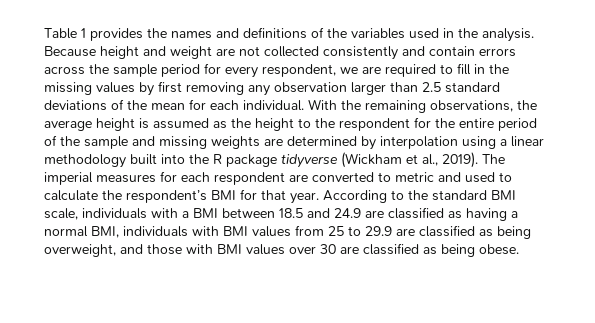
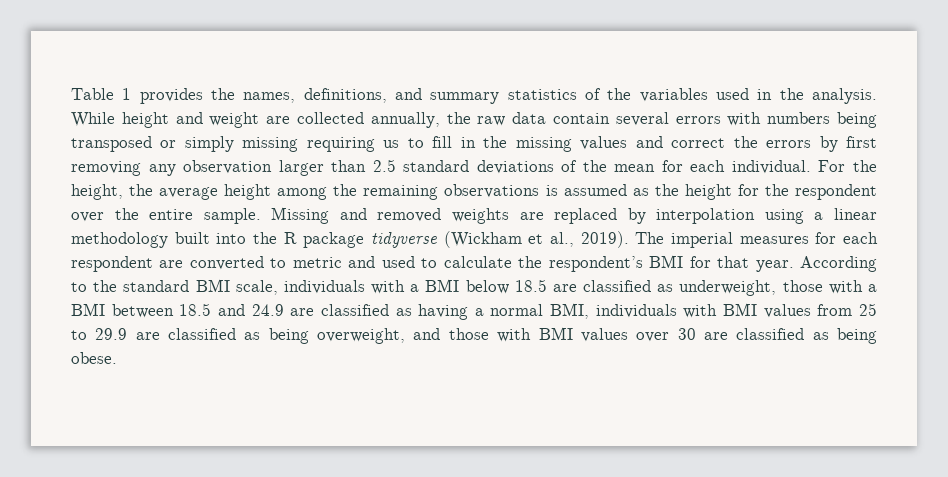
- Table 1 provides the names and definitions of the variables used in the analysis.
+ Table 1 provides the names, definitions, and summary statistics of the variables used in the analysis.
- Because height and weight are not collected consistently and contain errors across the sample period for every respondent, we are required to fill in the missing values by first removing any observation larger than 2.5 standard deviations of the mean for each individual.
+ While height and weight are collected annually, the raw data contain several errors with numbers being transposed or simply missing requiring us to fill in the missing values and correct the errors by first removing any observation larger than 2.5 standard deviations of the mean for each individual.
- With the remaining observations, the average height is assumed as the height to the respondent for the entire period of the sample and missing weights are determined by interpolation using a linear methodology built into the R package tidyverse (Wickham et al., 2019).
+ For the height, the average height among the remaining observations is assumed as the height for the respondent over the entire sample. Missing and removed weights are replaced by interpolation using a linear methodology built into the R package tidyverse (Wickham et al., 2019).
- According to the standard BMI scale, individuals with a BMI between 18.5 and 24.9 are classified as having a normal BMI, individuals with BMI values from 25 to 29.9 are classified as being overweight, and those with BMI values over 30 are classified as being obese.
+ According to the standard BMI scale, individuals with a BMI below 18.5 are classified as underweight, those with a BMI between 18.5 and 24.9 are classified as having a normal BMI, individuals with BMI values from 25 to 29.9 are classified as being overweight, and those with BMI values over 30 are classified as being obese.

